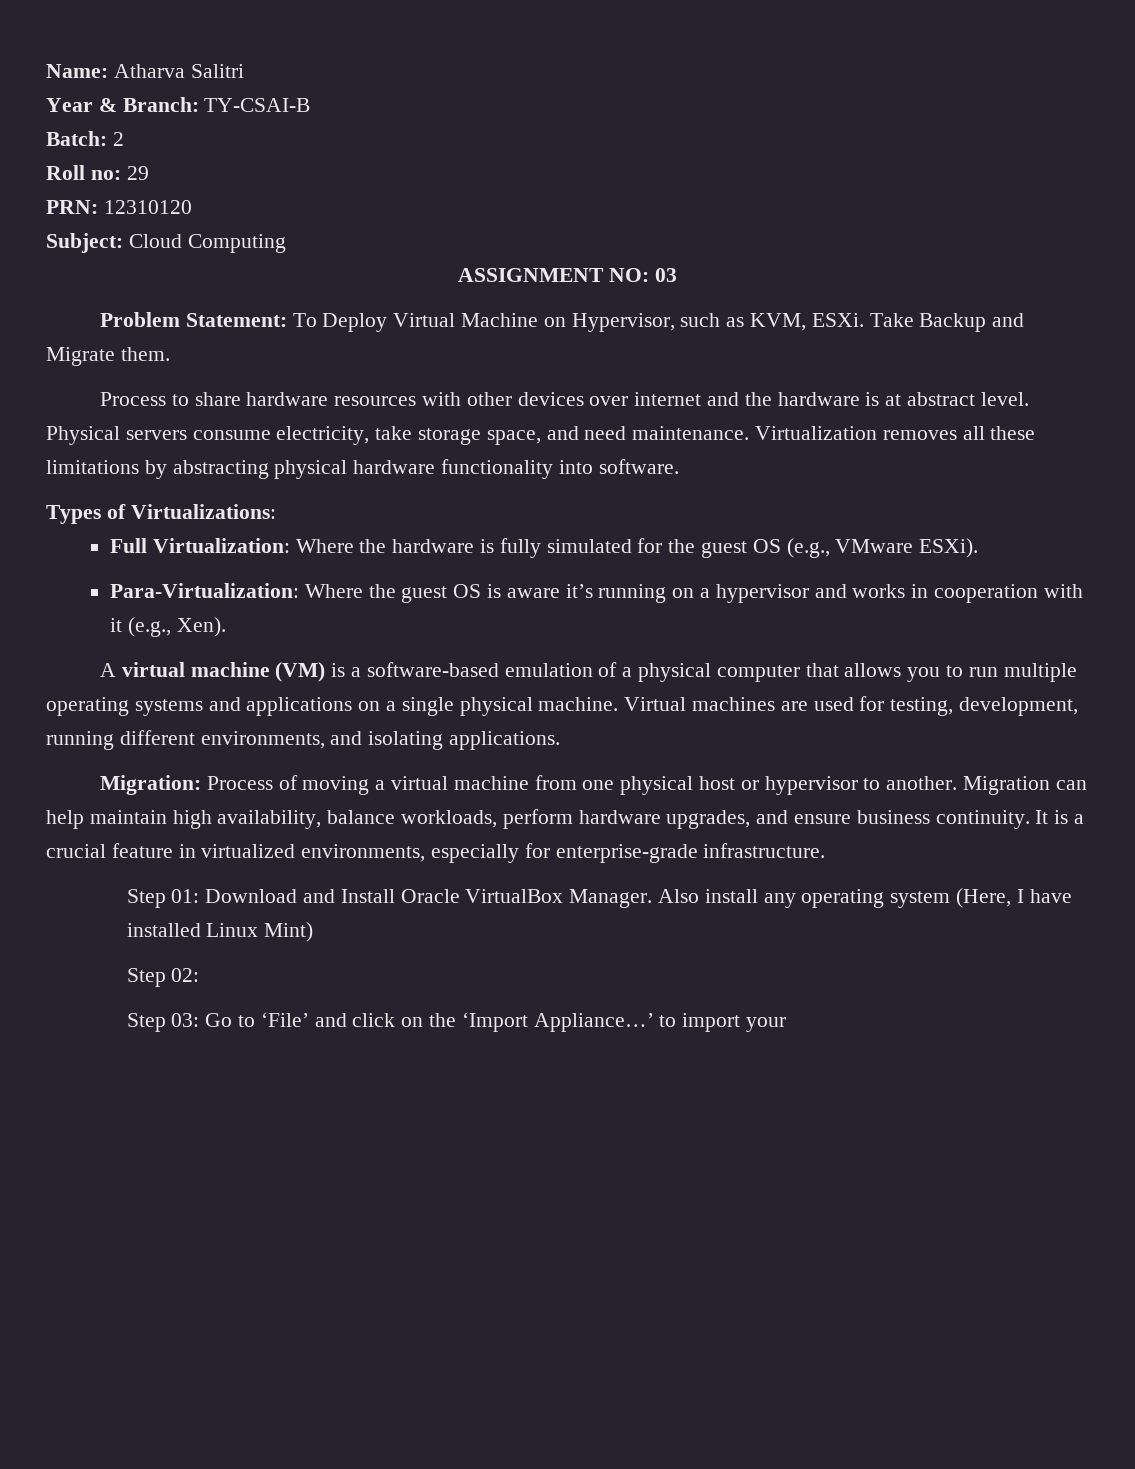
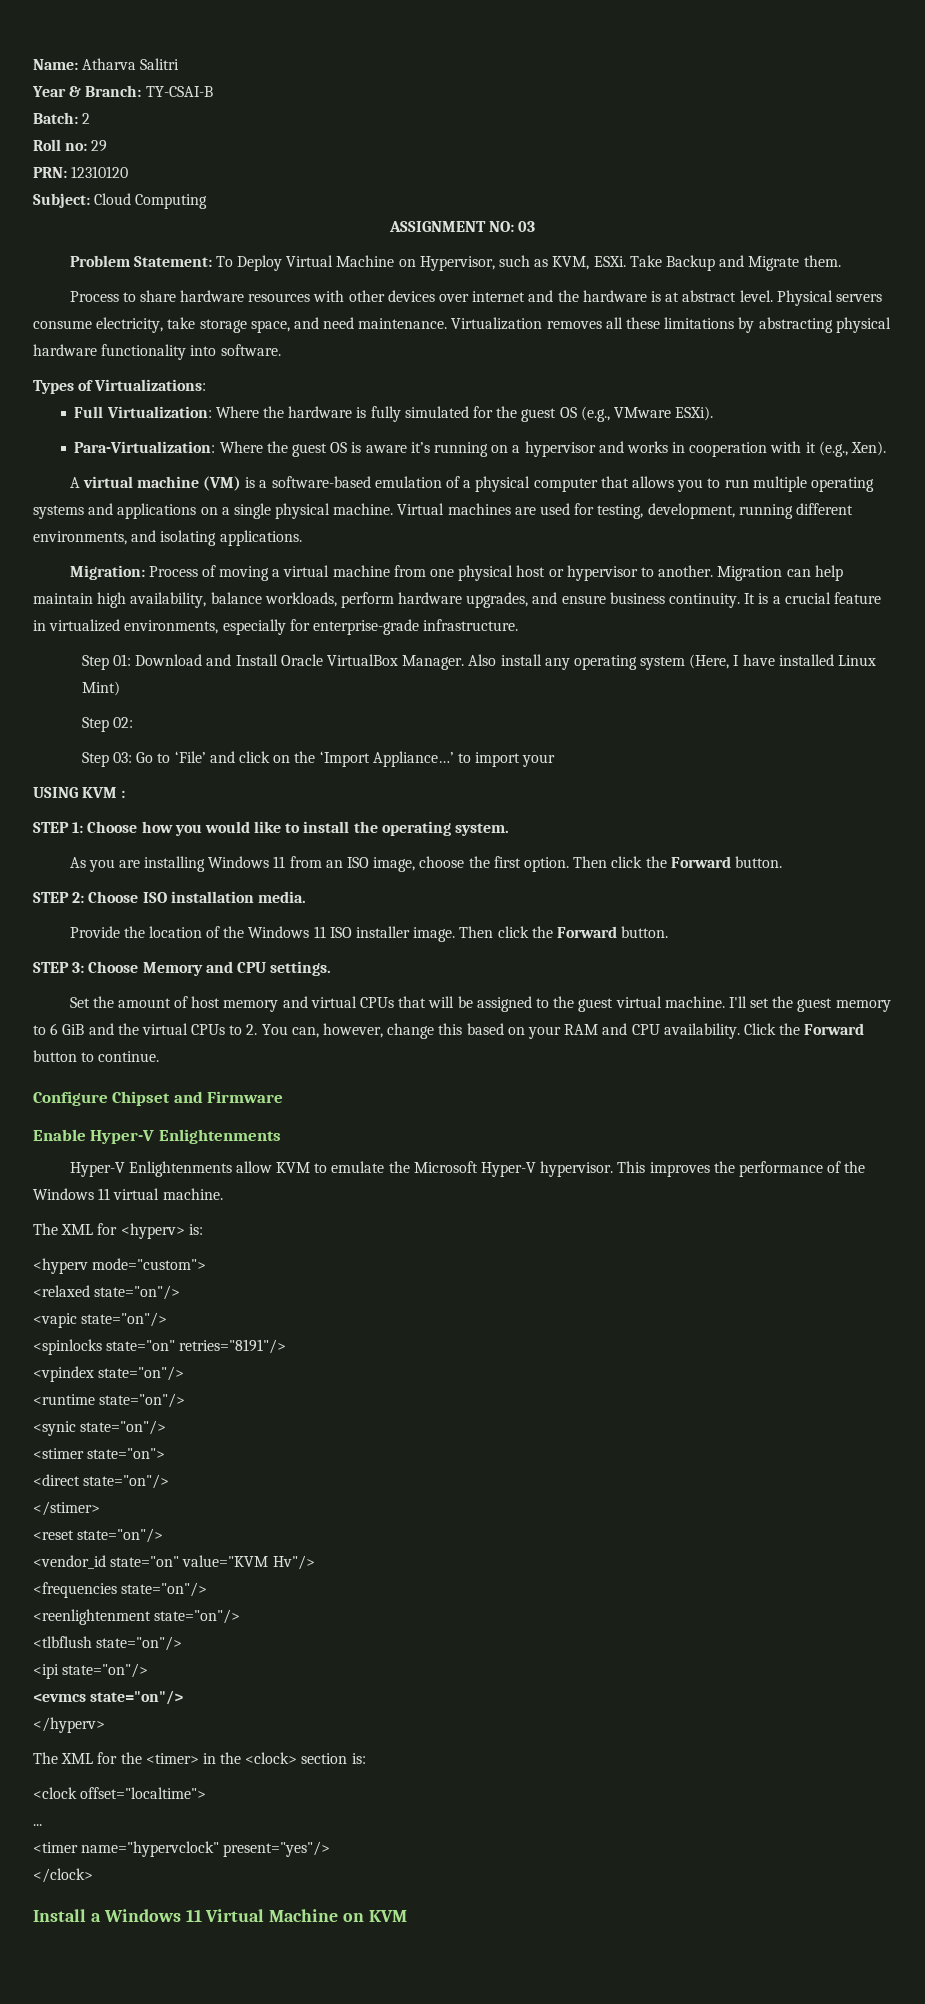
+ USING KVM :
+ STEP 1: Choose how you would like to install the operating system.
+ As you are installing Windows 11 from an ISO image, choose the first option. Then click the Forward button.
+ STEP 2: Choose ISO installation media.
+ Provide the location of the Windows 11 ISO installer image. Then click the Forward button.
+ STEP 3: Choose Memory and CPU settings.
+ Set the amount of host memory and virtual CPUs that will be assigned to the guest virtual machine. I'll set the guest memory to 6 GiB and the virtual CPUs to 2. You can, however, change this based on your RAM and CPU availability. Click the Forward button to continue.
+ Configure Chipset and Firmware
+ Enable Hyper-V Enlightenments
+ Hyper-V Enlightenments allow KVM to emulate the Microsoft Hyper-V hypervisor. This improves the performance of the Windows 11 virtual machine.
+ The XML for <hyperv> is:
+ <hyperv mode="custom">
+ <relaxed state="on"/>
+ <vapic state="on"/>
+ <spinlocks state="on" retries="8191"/>
+ <vpindex state="on"/>
+ <runtime state="on"/>
+ <synic state="on"/>
+ <stimer state="on">
+ <direct state="on"/>
+ </stimer>
+ <reset state="on"/>
+ <vendor_id state="on" value="KVM Hv"/>
+ <frequencies state="on"/>
+ <reenlightenment state="on"/>
+ <tlbflush state="on"/>
+ <ipi state="on"/>
+ <evmcs state="on"/>
+ </hyperv>
+ The XML for the <timer> in the <clock> section is:
+ <clock offset="localtime">
+ ...
+ <timer name="hypervclock" present="yes"/>
+ </clock>
+ Install a Windows 11 Virtual Machine on KVM

